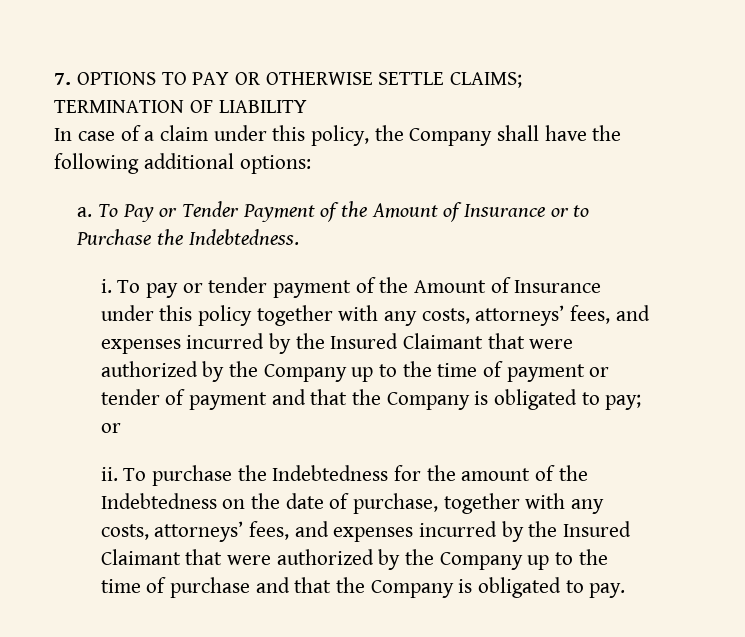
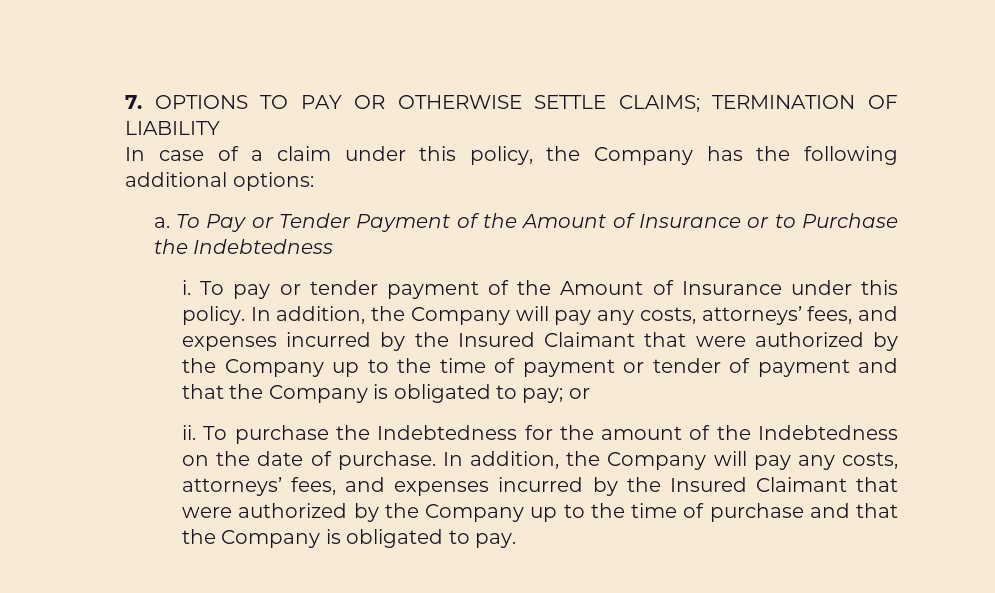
- In case of a claim under this policy, the Company shall have the following additional options:
+ In case of a claim under this policy, the Company has the following additional options:
- To Pay or Tender Payment of the Amount of Insurance or to Purchase the Indebtedness.
+ To Pay or Tender Payment of the Amount of Insurance or to Purchase the Indebtedness
- To pay or tender payment of the Amount of Insurance under this policy together with any costs, attorneys’ fees, and expenses incurred by the Insured Claimant that were authorized by the Company up to the time of payment or tender of payment and that the Company is obligated to pay; or
+ To pay or tender payment of the Amount of Insurance under this policy. In addition, the Company will pay any costs, attorneys’ fees, and expenses incurred by the Insured Claimant that were authorized by the Company up to the time of payment or tender of payment and that the Company is obligated to pay; or
- To purchase the Indebtedness for the amount of the Indebtedness on the date of purchase, together with any costs, attorneys’ fees, and expenses incurred by the Insured Claimant that were authorized by the Company up to the time of purchase and that the Company is obligated to pay.
+ To purchase the Indebtedness for the amount of the Indebtedness on the date of purchase. In addition, the Company will pay any costs, attorneys’ fees, and expenses incurred by the Insured Claimant that were authorized by the Company up to the time of purchase and that the Company is obligated to pay.

